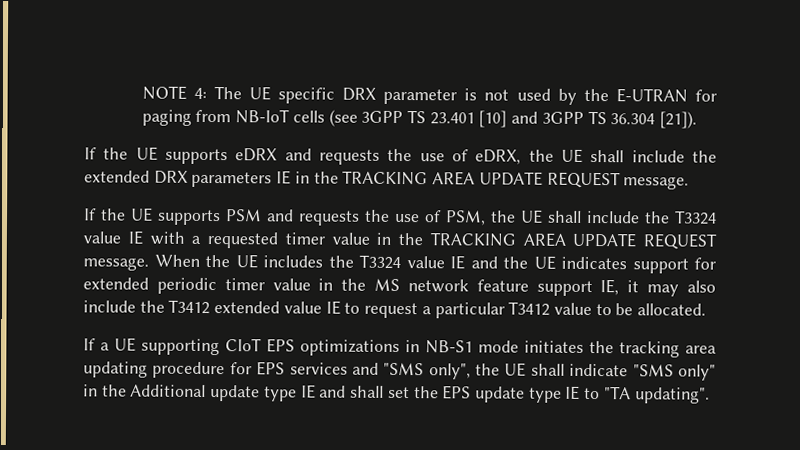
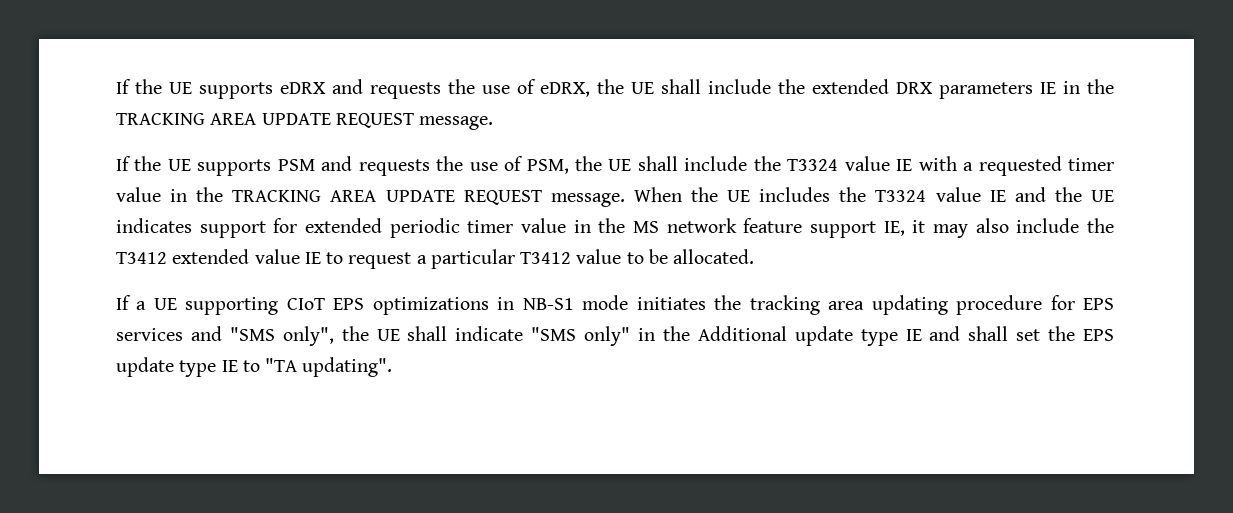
- NOTE 4: The UE specific DRX parameter is not used by the E-UTRAN for paging from NB-IoT cells (see 3GPP TS 23.401 [10] and 3GPP TS 36.304 [21]).

